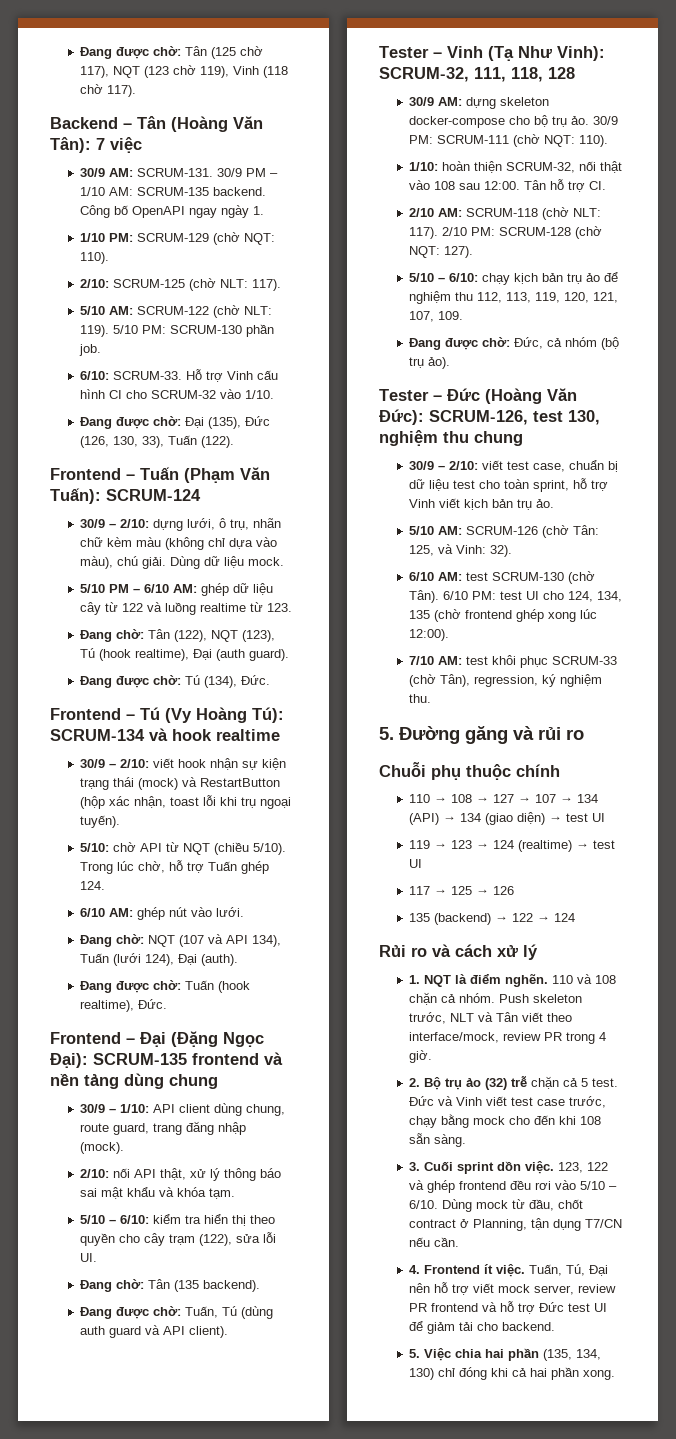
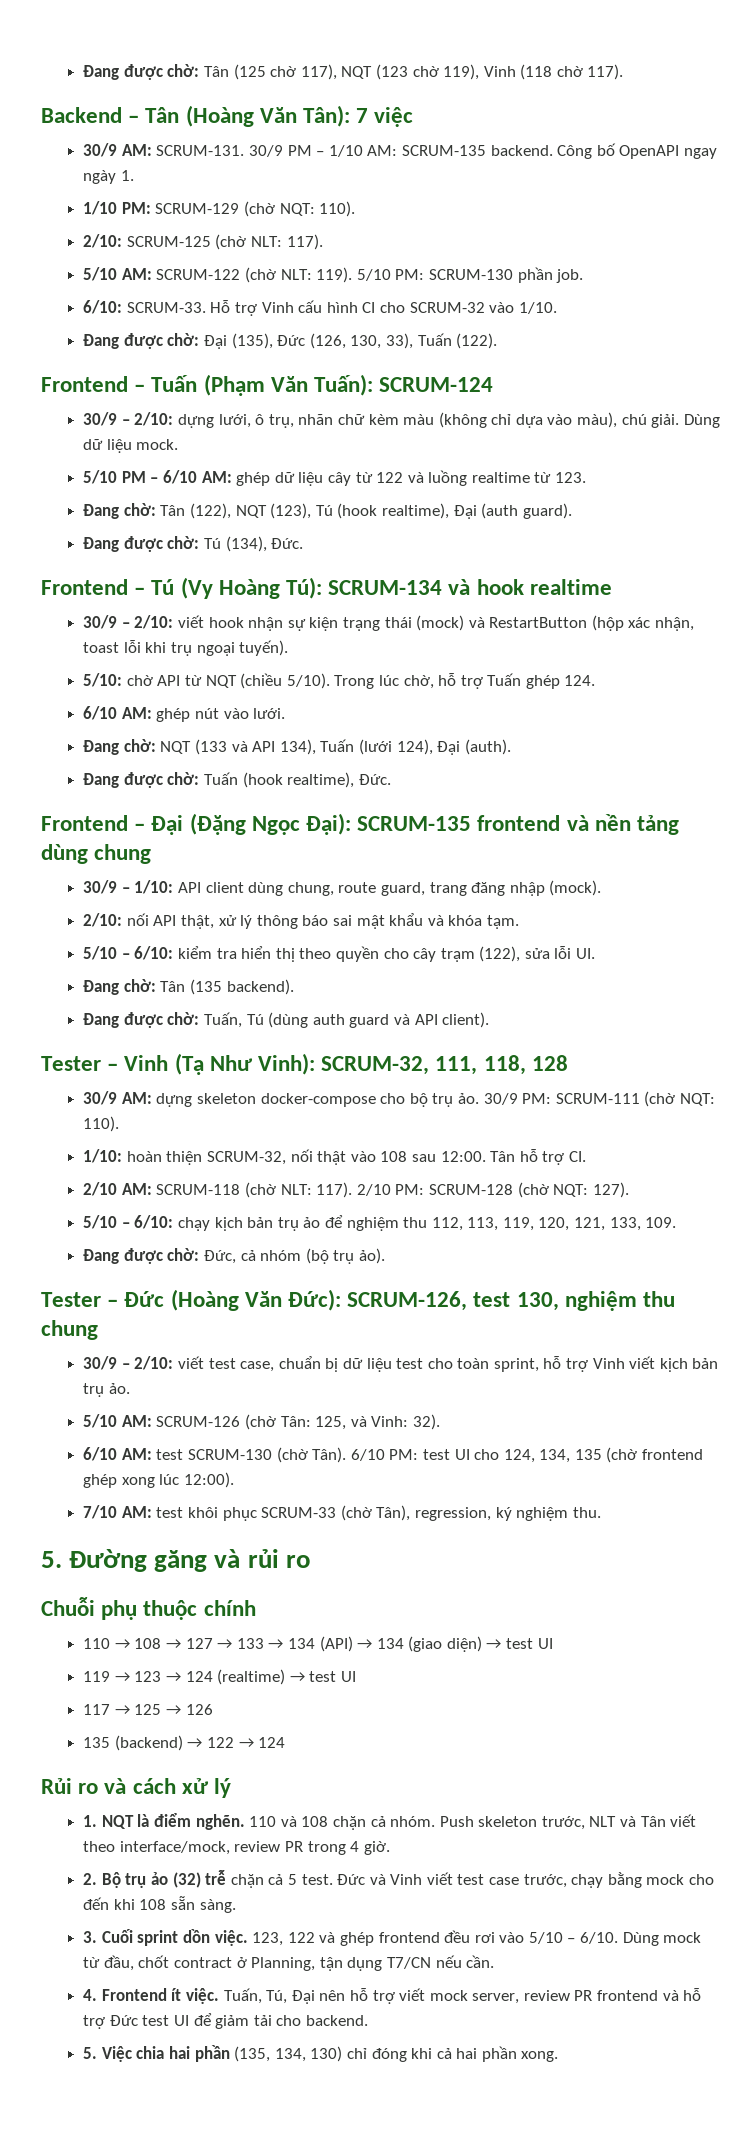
- Đang chờ: NQT (107 và API 134), Tuấn (lưới 124), Đại (auth).
+ Đang chờ: NQT (133 và API 134), Tuấn (lưới 124), Đại (auth).
- 5/10 – 6/10: chạy kịch bản trụ ảo để nghiệm thu 112, 113, 119, 120, 121, 107, 109.
+ 5/10 – 6/10: chạy kịch bản trụ ảo để nghiệm thu 112, 113, 119, 120, 121, 133, 109.
- 110 → 108 → 127 → 107 → 134 (API) → 134 (giao diện) → test UI
+ 110 → 108 → 127 → 133 → 134 (API) → 134 (giao diện) → test UI

